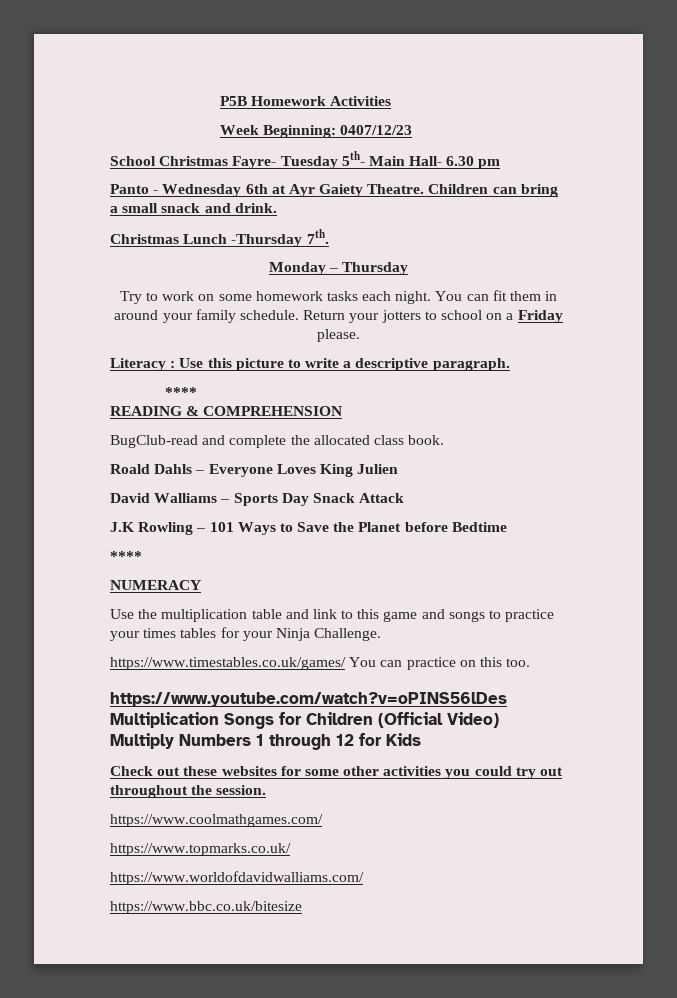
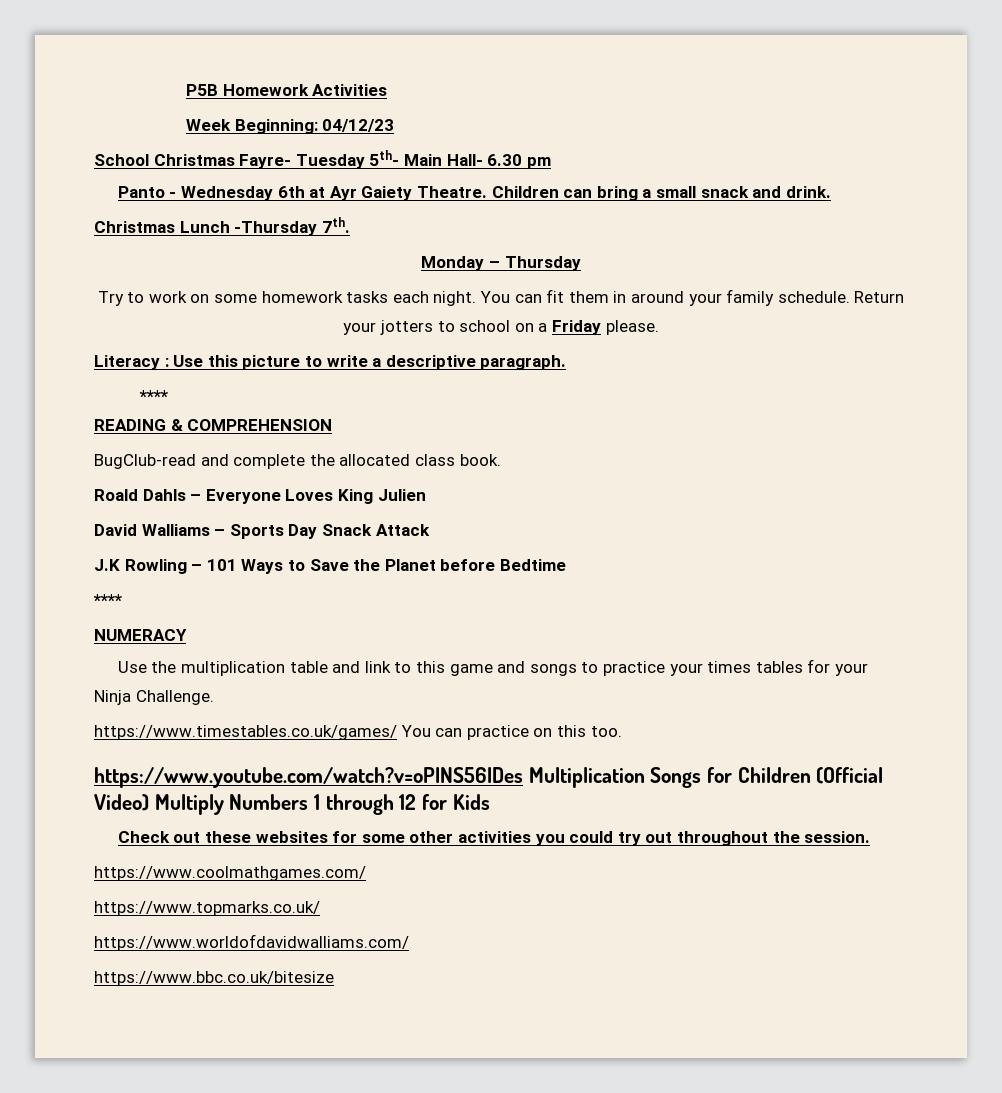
- Week Beginning: 0407/12/23
+ Week Beginning: 04/12/23

